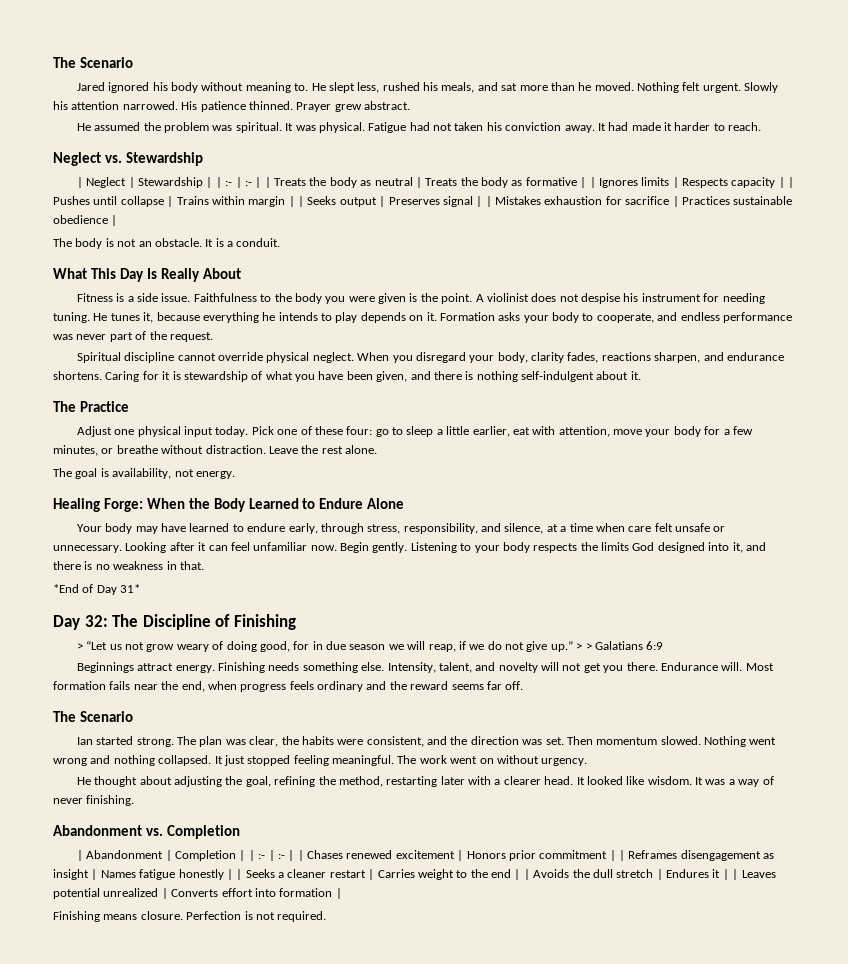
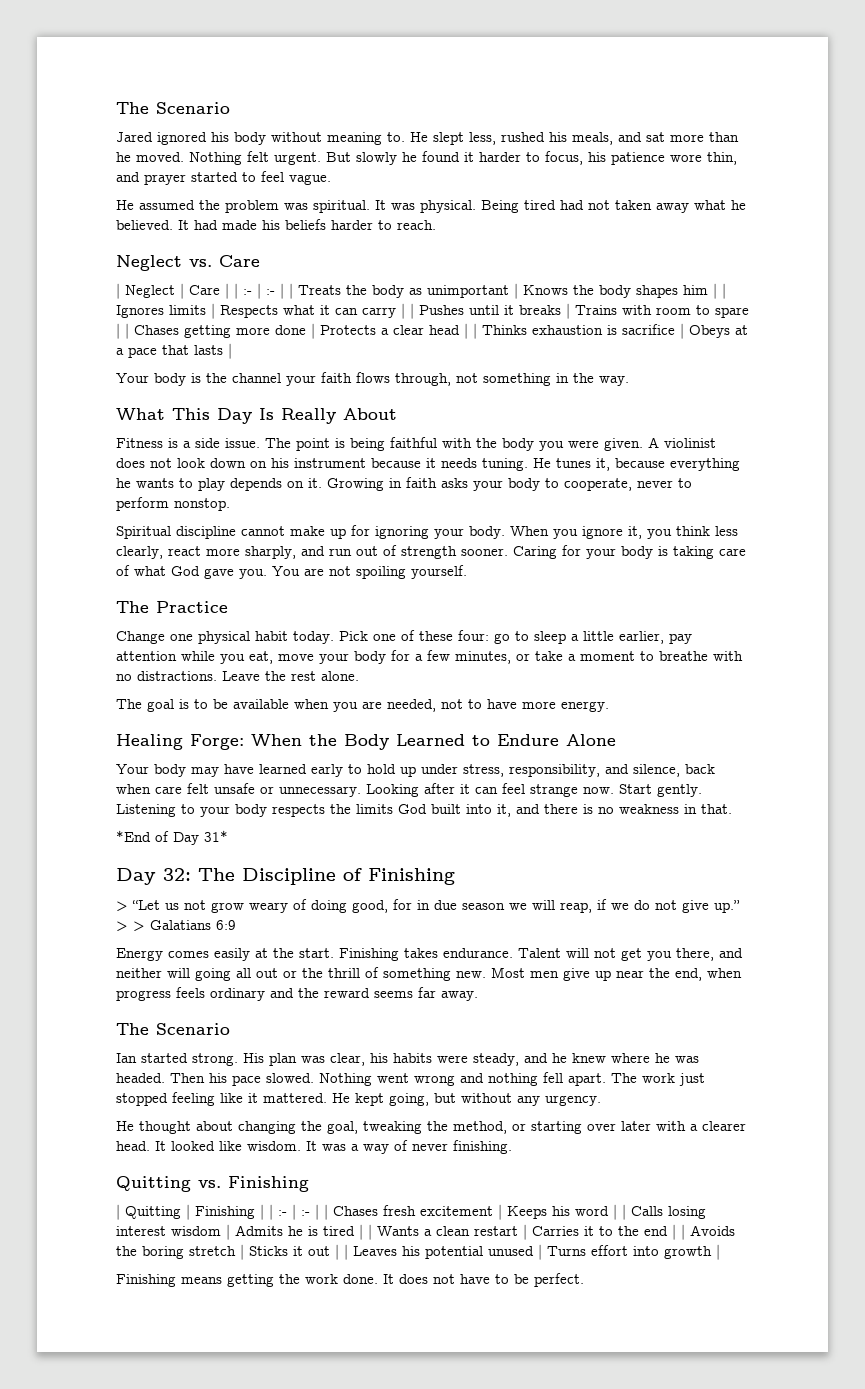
- Slowly his attention narrowed. His patience thinned. Prayer grew abstract.
+ But slowly he found it harder to focus, his patience wore thin, and prayer started to feel vague.
- Fatigue had not taken his conviction away.
+ Being tired had not taken away what he believed.
- It had made it harder to reach.
+ It had made his beliefs harder to reach.
- Neglect vs. Stewardship
+ Neglect vs. Care
- | Neglect | Stewardship | | :- | :- | | Treats the body as neutral | Treats the body as formative | | Ignores limits | Respects capacity | | Pushes until collapse | Trains within margin | | Seeks output | Preserves signal | | Mistakes exhaustion for sacrifice | Practices sustainable obedience |
- The body is not an obstacle. It is a conduit.
+ | Neglect | Care | | :- | :- | | Treats the body as unimportant | Knows the body shapes him | | Ignores limits | Respects what it can carry | | Pushes until it breaks | Trains with room to spare | | Chases getting more done | Protects a clear head | | Thinks exhaustion is sacrifice | Obeys at a pace that lasts |
+ Your body is the channel your faith flows through, not something in the way.
- Faithfulness to the body you were given is the point. A violinist does not despise his instrument for needing tuning.
+ The point is being faithful with the body you were given. A violinist does not look down on his instrument because it needs tuning.
- He tunes it, because everything he intends to play depends on it.
+ He tunes it, because everything he wants to play depends on it.
- Formation asks your body to cooperate, and endless performance was never part of the request.
- Spiritual discipline cannot override physical neglect. When you disregard your body, clarity fades, reactions sharpen, and endurance shortens. Caring for it is stewardship of what you have been given, and there is nothing self-indulgent about it.
+ Growing in faith asks your body to cooperate, never to perform nonstop.
+ Spiritual discipline cannot make up for ignoring your body. When you ignore it, you think less clearly, react more sharply, and run out of strength sooner. Caring for your body is taking care of what God gave you. You are not spoiling yourself.
- Adjust one physical input today.
+ Change one physical habit today.
- Pick one of these four: go to sleep a little earlier, eat with attention, move your body for a few minutes, or breathe without distraction.
+ Pick one of these four: go to sleep a little earlier, pay attention while you eat, move your body for a few minutes, or take a moment to breathe with no distractions.
- The goal is availability, not energy.
+ The goal is to be available when you are needed, not to have more energy.
- Your body may have learned to endure early, through stress, responsibility, and silence, at a time when care felt unsafe or unnecessary.
+ Your body may have learned early to hold up under stress, responsibility, and silence, back when care felt unsafe or unnecessary.
- Looking after it can feel unfamiliar now. Begin gently.
+ Looking after it can feel strange now. Start gently.
- Listening to your body respects the limits God designed into it, and there is no weakness in that.
+ Listening to your body respects the limits God built into it, and there is no weakness in that.
- Beginnings attract energy. Finishing needs something else. Intensity, talent, and novelty will not get you there. Endurance will. Most formation fails near the end, when progress feels ordinary and the reward seems far off.
+ Energy comes easily at the start. Finishing takes endurance. Talent will not get you there, and neither will going all out or the thrill of something new. Most men give up near the end, when progress feels ordinary and the reward seems far away.
- The plan was clear, the habits were consistent, and the direction was set. Then momentum slowed.
+ His plan was clear, his habits were steady, and he knew where he was headed. Then his pace slowed.
- Nothing went wrong and nothing collapsed. It just stopped feeling meaningful. The work went on without urgency.
+ Nothing went wrong and nothing fell apart. The work just stopped feeling like it mattered. He kept going, but without any urgency.
- He thought about adjusting the goal, refining the method, restarting later with a clearer head.
+ He thought about changing the goal, tweaking the method, or starting over later with a clearer head.
- Abandonment vs. Completion
- | Abandonment | Completion | | :- | :- | | Chases renewed excitement | Honors prior commitment | | Reframes disengagement as insight | Names fatigue honestly | | Seeks a cleaner restart | Carries weight to the end | | Avoids the dull stretch | Endures it | | Leaves potential unrealized | Converts effort into formation |
+ Quitting vs. Finishing
+ | Quitting | Finishing | | :- | :- | | Chases fresh excitement | Keeps his word | | Calls losing interest wisdom | Admits he is tired | | Wants a clean restart | Carries it to the end | | Avoids the boring stretch | Sticks it out | | Leaves his potential unused | Turns effort into growth |
- Finishing means closure. Perfection is not required.
+ Finishing means getting the work done. It does not have to be perfect.

